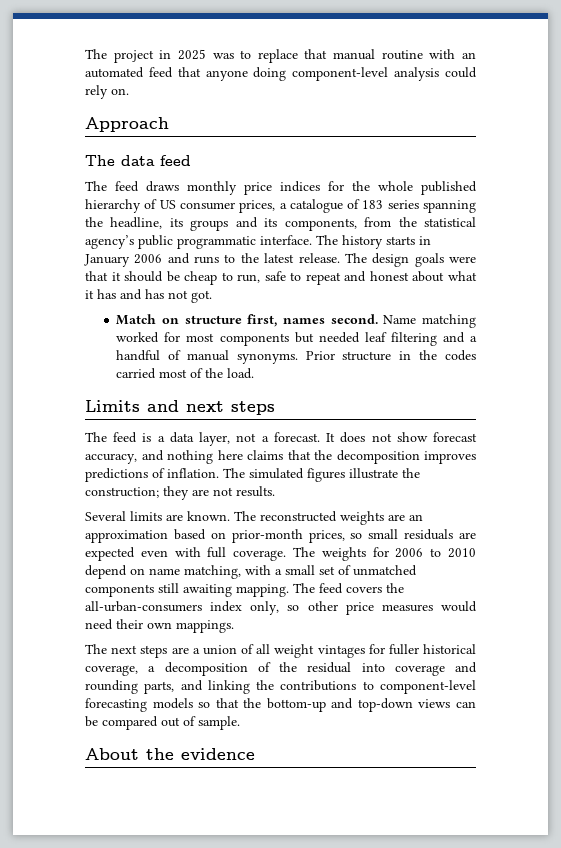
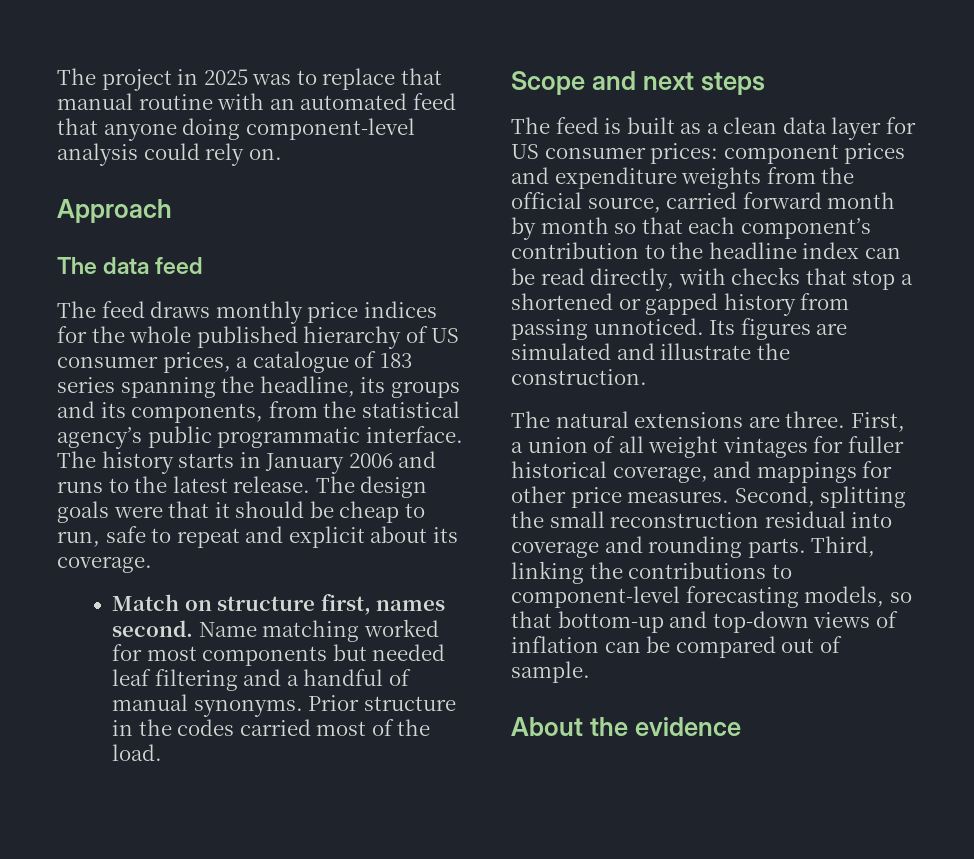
- The design goals were that it should be cheap to run, safe to repeat and honest about what it has and has not got.
+ The design goals were that it should be cheap to run, safe to repeat and explicit about its coverage.
- Limits and next steps
+ Scope and next steps
- The feed is a data layer, not a forecast. It does not show forecast accuracy, and nothing here claims that the decomposition improves predictions of inflation. The simulated figures illustrate the construction; they are not results.
- Several limits are known. The reconstructed weights are an approximation based on prior-month prices, so small residuals are expected even with full coverage. The weights for 2006 to 2010 depend on name matching, with a small set of unmatched components still awaiting mapping. The feed covers the all-urban-consumers index only, so other price measures would need their own mappings.
- The next steps are a union of all weight vintages for fuller historical coverage, a decomposition of the residual into coverage and rounding parts, and linking the contributions to component-level forecasting models so that the bottom-up and top-down views can be compared out of sample.
+ The feed is built as a clean data layer for US consumer prices: component prices and expenditure weights from the official source, carried forward month by month so that each component’s contribution to the headline index can be read directly, with checks that stop a shortened or gapped history from passing unnoticed. Its figures are simulated and illustrate the construction.
+ The natural extensions are three. First, a union of all weight vintages for fuller historical coverage, and mappings for other price measures. Second, splitting the small reconstruction residual into coverage and rounding parts. Third, linking the contributions to component-level forecasting models, so that bottom-up and top-down views of inflation can be compared out of sample.

